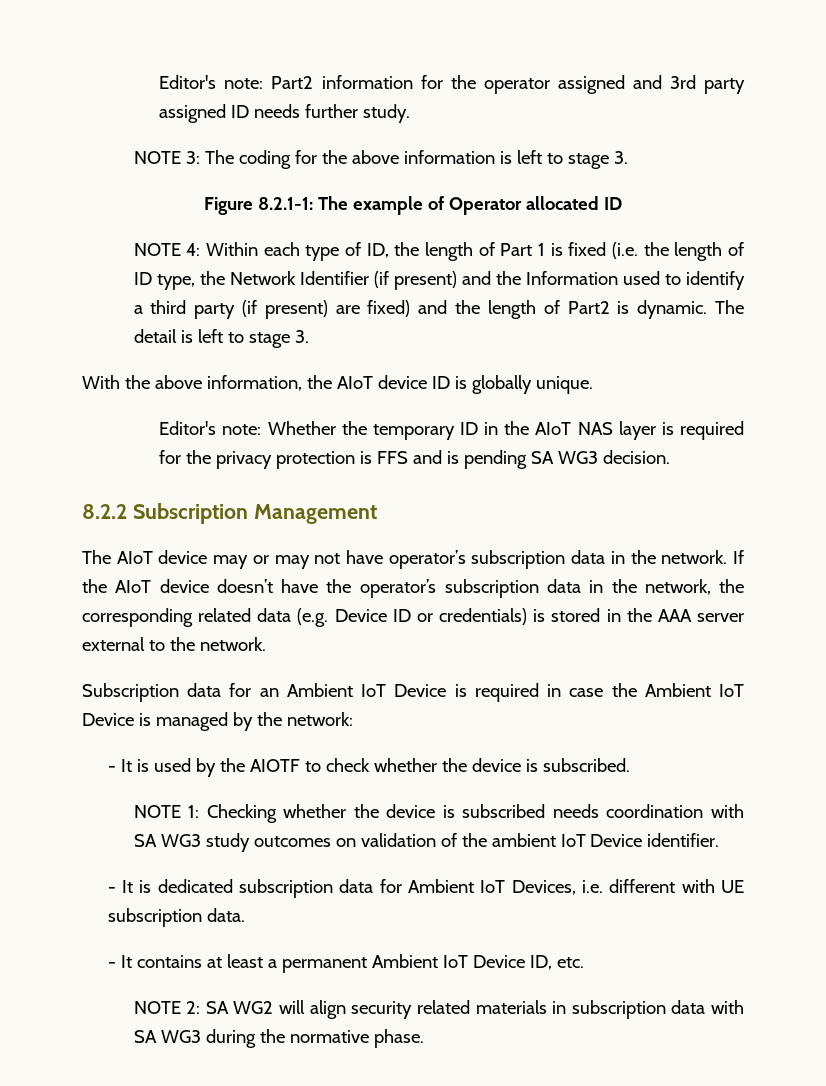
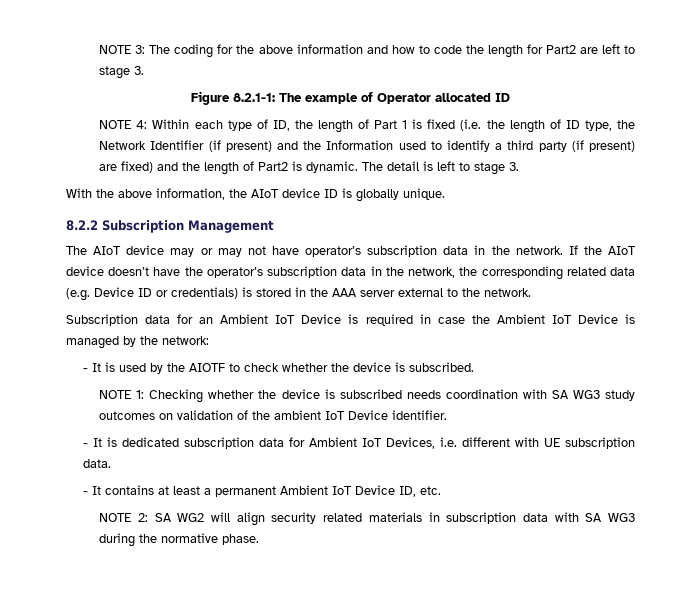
- Editor's note: Part2 information for the operator assigned and 3rd party assigned ID needs further study.
- NOTE 3: The coding for the above information is left to stage 3.
+ NOTE 3: The coding for the above information and how to code the length for Part2 are left to stage 3.
- Editor's note: Whether the temporary ID in the AIoT NAS layer is required for the privacy protection is FFS and is pending SA WG3 decision.

